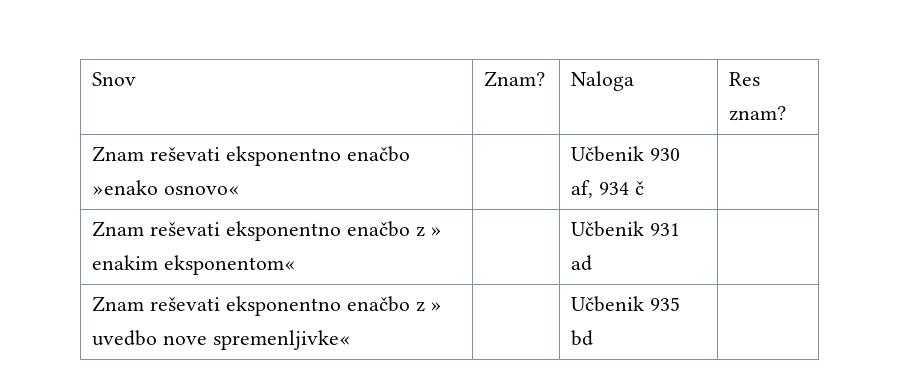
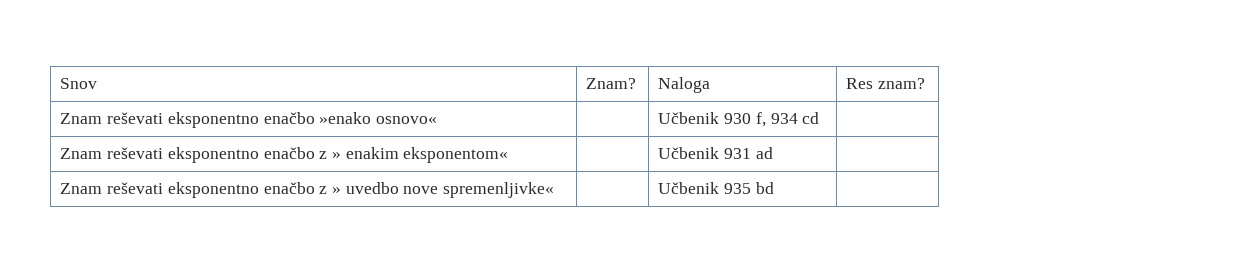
- Znam reševati eksponentno enačbo »enako osnovo« | | Učbenik 930 af, 934 č |
+ Znam reševati eksponentno enačbo »enako osnovo« | | Učbenik 930 f, 934 cd |

